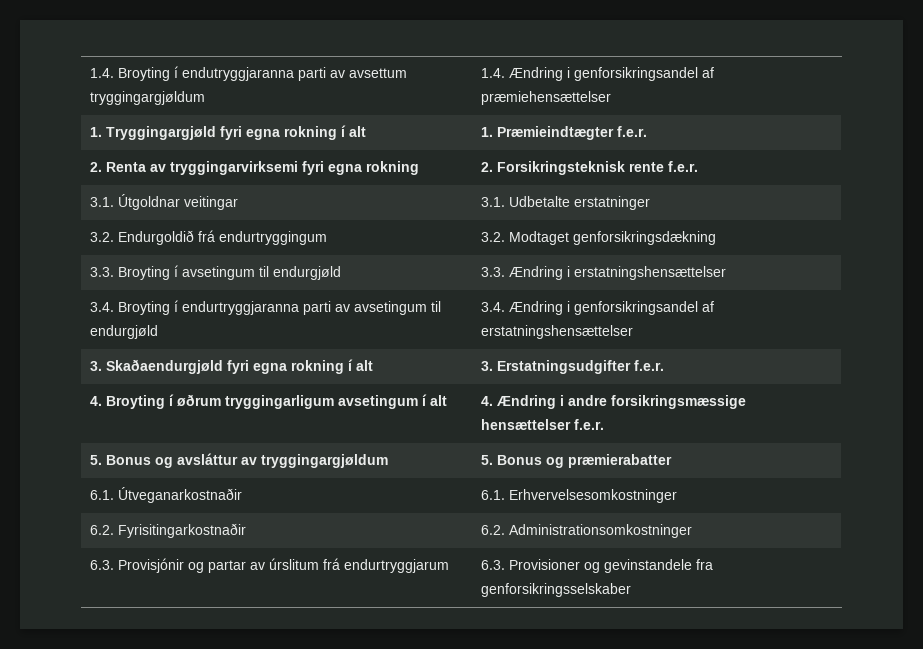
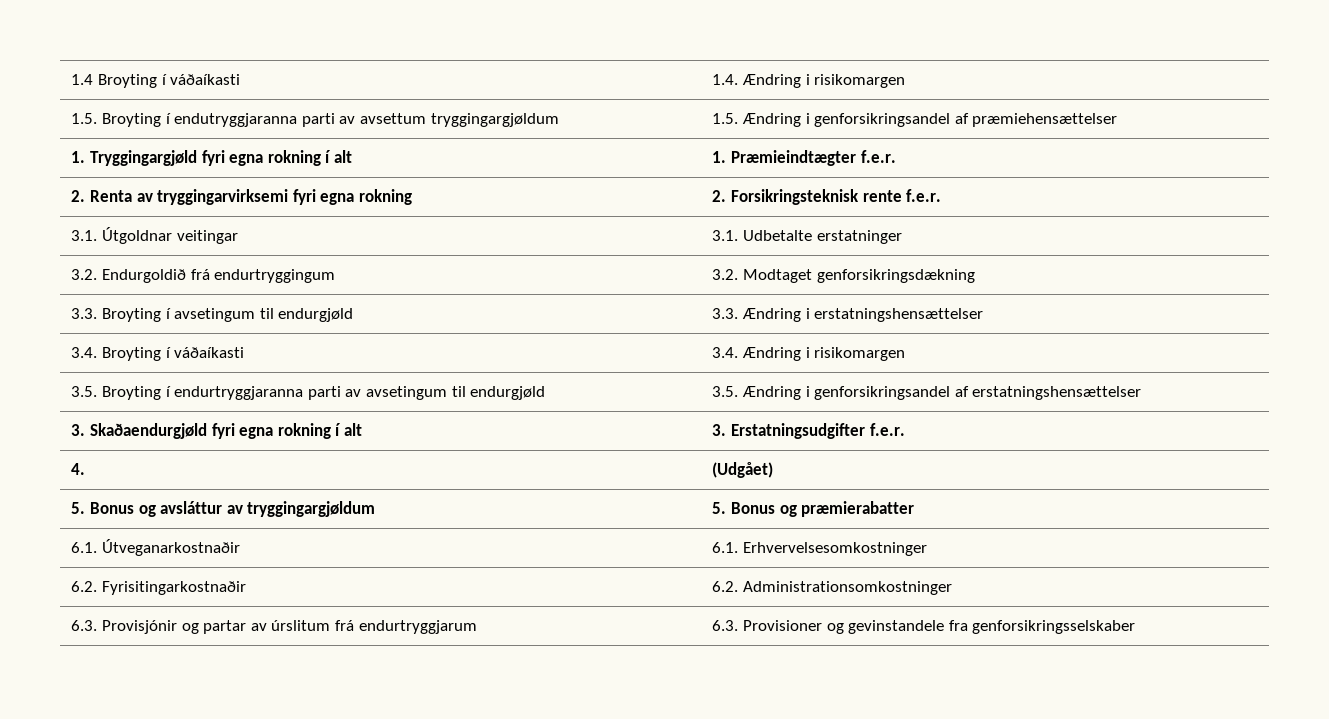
- 1.4. Broyting í endutryggjaranna parti av avsettum tryggingargjøldum | 1.4. Ændring i genforsikringsandel af præmiehensættelser
+ 1.4 Broyting í váðaíkasti | 1.4. Ændring i risikomargen
+ 1.5. Broyting í endutryggjaranna parti av avsettum tryggingargjøldum | 1.5. Ændring i genforsikringsandel af præmiehensættelser
- 3.4. Broyting í endurtryggjaranna parti av avsetingum til endurgjøld | 3.4. Ændring i genforsikringsandel af erstatningshensættelser
+ 3.4. Broyting í váðaíkasti | 3.4. Ændring i risikomargen
+ 3.5. Broyting í endurtryggjaranna parti av avsetingum til endurgjøld | 3.5. Ændring i genforsikringsandel af erstatningshensættelser
- 4. Broyting í øðrum tryggingarligum avsetingum í alt | 4. Ændring i andre forsikringsmæssige hensættelser f.e.r.
+ 4. | (Udgået)

